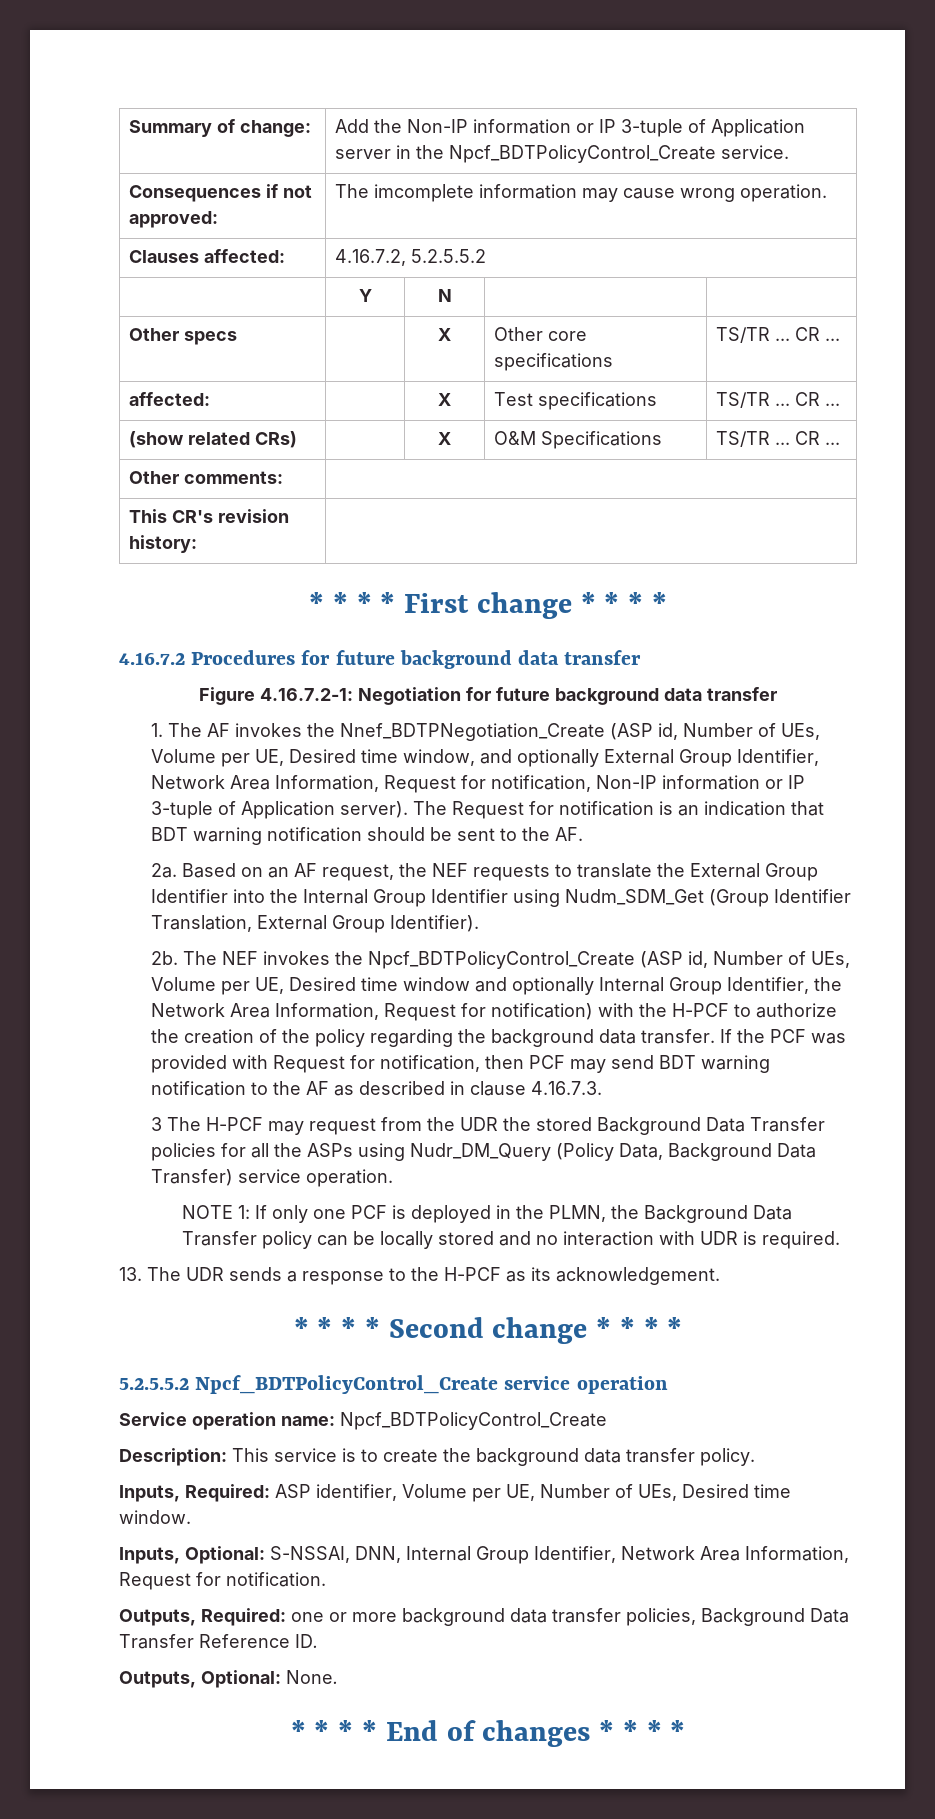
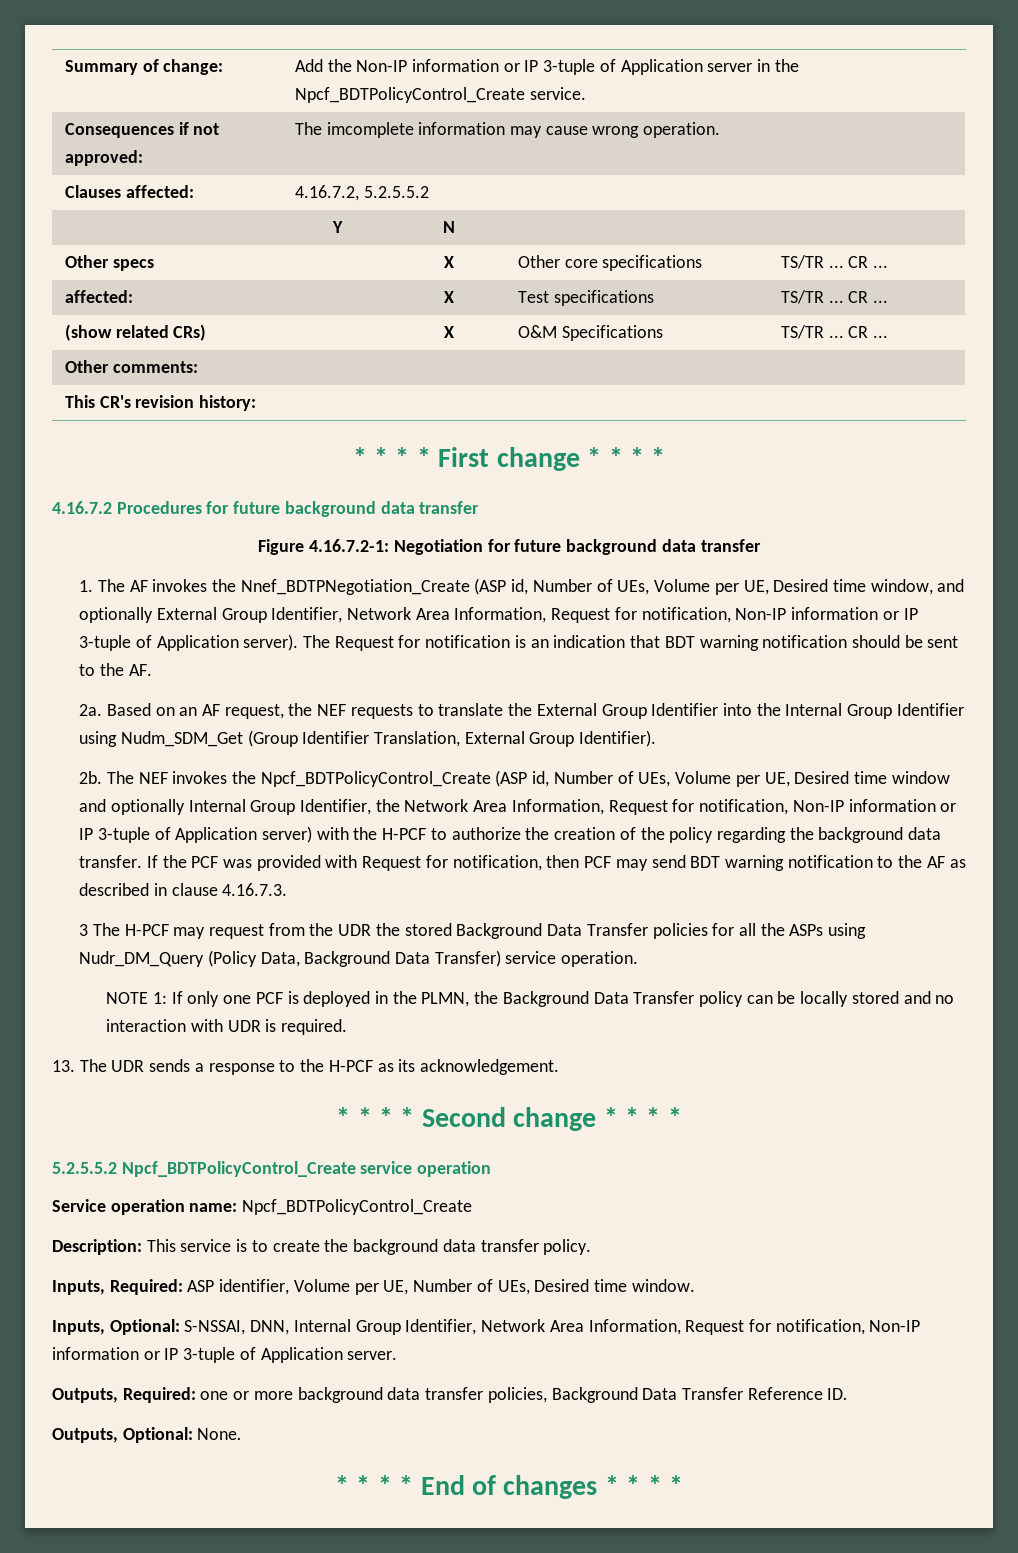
- The NEF invokes the Npcf_BDTPolicyControl_Create (ASP id, Number of UEs, Volume per UE, Desired time window and optionally Internal Group Identifier, the Network Area Information, Request for notification) with the H-PCF to authorize the creation of the policy regarding the background data transfer.
+ The NEF invokes the Npcf_BDTPolicyControl_Create (ASP id, Number of UEs, Volume per UE, Desired time window and optionally Internal Group Identifier, the Network Area Information, Request for notification, Non-IP information or IP 3-tuple of Application server) with the H-PCF to authorize the creation of the policy regarding the background data transfer.
- Inputs, Optional: S-NSSAI, DNN, Internal Group Identifier, Network Area Information, Request for notification.
+ Inputs, Optional: S-NSSAI, DNN, Internal Group Identifier, Network Area Information, Request for notification, Non-IP information or IP 3-tuple of Application server.

